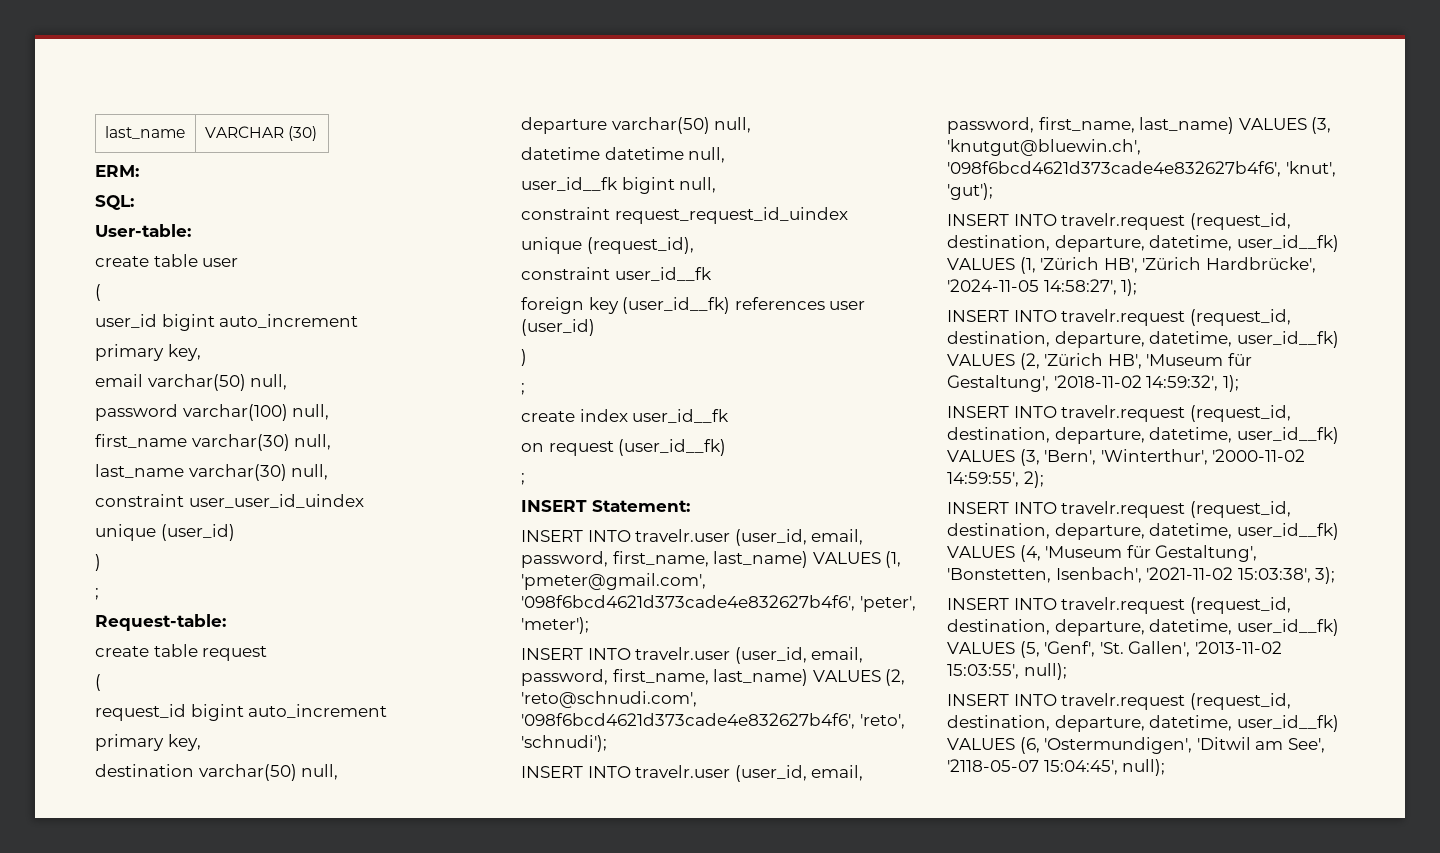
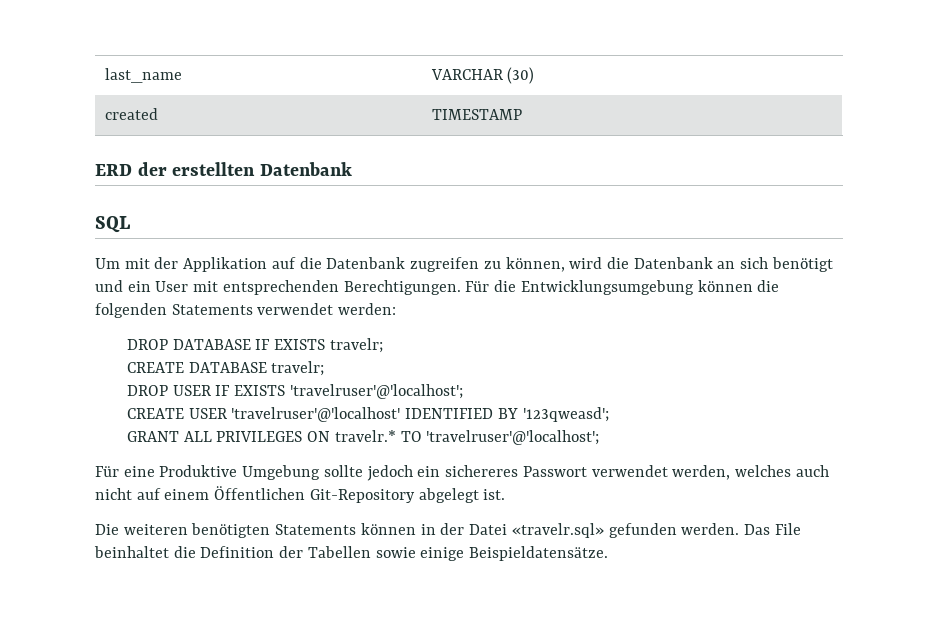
- ERM:
- SQL:
- User-table:
- create table user
- (
- user_id bigint auto_increment
- primary key,
- email varchar(50) null,
- password varchar(100) null,
- first_name varchar(30) null,
- last_name varchar(30) null,
- constraint user_user_id_uindex
- unique (user_id)
- )
- ;
- Request-table:
- create table request
- (
- request_id bigint auto_increment
- primary key,
- destination varchar(50) null,
- departure varchar(50) null,
- datetime datetime null,
- user_id__fk bigint null,
- constraint request_request_id_uindex
- unique (request_id),
- constraint user_id__fk
- foreign key (user_id__fk) references user (user_id)
- )
- ;
- create index user_id__fk
- on request (user_id__fk)
- ;
- INSERT Statement:
- INSERT INTO travelr.user (user_id, email, password, first_name, last_name) VALUES (1, 'pmeter@gmail.com', '098f6bcd4621d373cade4e832627b4f6', 'peter', 'meter');
- INSERT INTO travelr.user (user_id, email, password, first_name, last_name) VALUES (2, 'reto@schnudi.com', '098f6bcd4621d373cade4e832627b4f6', 'reto', 'schnudi');
- INSERT INTO travelr.user (user_id, email, password, first_name, last_name) VALUES (3, 'knutgut@bluewin.ch', '098f6bcd4621d373cade4e832627b4f6', 'knut', 'gut');
- INSERT INTO travelr.request (request_id, destination, departure, datetime, user_id__fk) VALUES (1, 'Zürich HB', 'Zürich Hardbrücke', '2024-11-05 14:58:27', 1);
- INSERT INTO travelr.request (request_id, destination, departure, datetime, user_id__fk) VALUES (2, 'Zürich HB', 'Museum für Gestaltung', '2018-11-02 14:59:32', 1);
- INSERT INTO travelr.request (request_id, destination, departure, datetime, user_id__fk) VALUES (3, 'Bern', 'Winterthur', '2000-11-02 14:59:55', 2);
- INSERT INTO travelr.request (request_id, destination, departure, datetime, user_id__fk) VALUES (4, 'Museum für Gestaltung', 'Bonstetten, Isenbach', '2021-11-02 15:03:38', 3);
- INSERT INTO travelr.request (request_id, destination, departure, datetime, user_id__fk) VALUES (5, 'Genf', 'St. Gallen', '2013-11-02 15:03:55', null);
- INSERT INTO travelr.request (request_id, destination, departure, datetime, user_id__fk) VALUES (6, 'Ostermundigen', 'Ditwil am See', '2118-05-07 15:04:45', null);
+ created | TIMESTAMP
+ ERD der erstellten Datenbank
+ SQL
+ Um mit der Applikation auf die Datenbank zugreifen zu können, wird die Datenbank an sich benötigt und ein User mit entsprechenden Berechtigungen. Für die Entwicklungsumgebung können die folgenden Statements verwendet werden:
+ DROP DATABASE IF EXISTS travelr;
+ CREATE DATABASE travelr;
+ DROP USER IF EXISTS 'travelruser'@'localhost';
+ CREATE USER 'travelruser'@'localhost' IDENTIFIED BY '123qweasd';
+ GRANT ALL PRIVILEGES ON travelr.* TO 'travelruser'@'localhost';
+ Für eine Produktive Umgebung sollte jedoch ein sichereres Passwort verwendet werden, welches auch nicht auf einem Öffentlichen Git-Repository abgelegt ist.
+ Die weiteren benötigten Statements können in der Datei «travelr.sql» gefunden werden. Das File beinhaltet die Definition der Tabellen sowie einige Beispieldatensätze.

